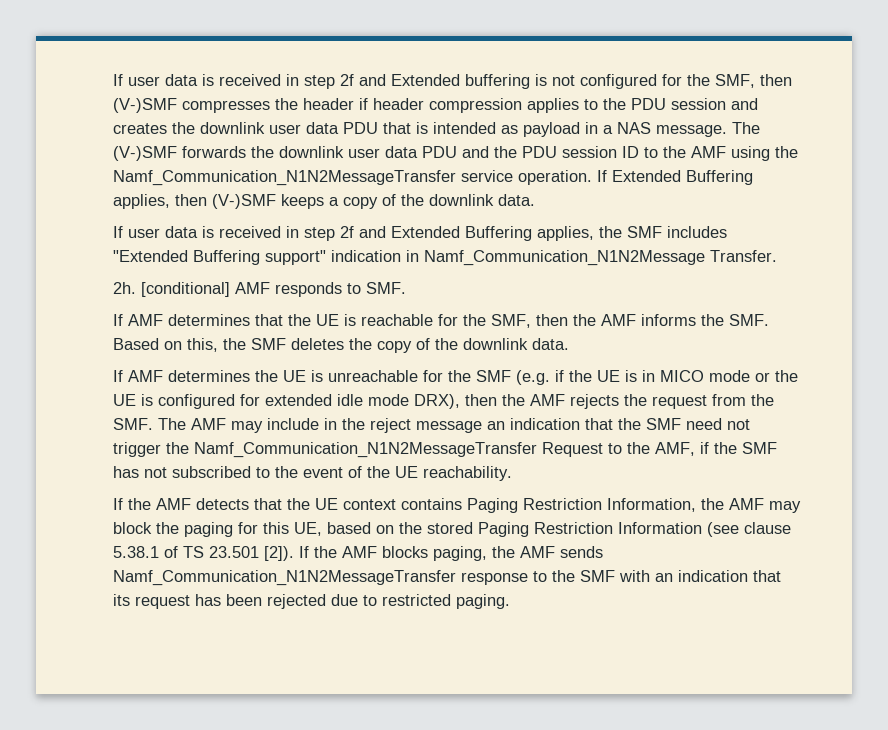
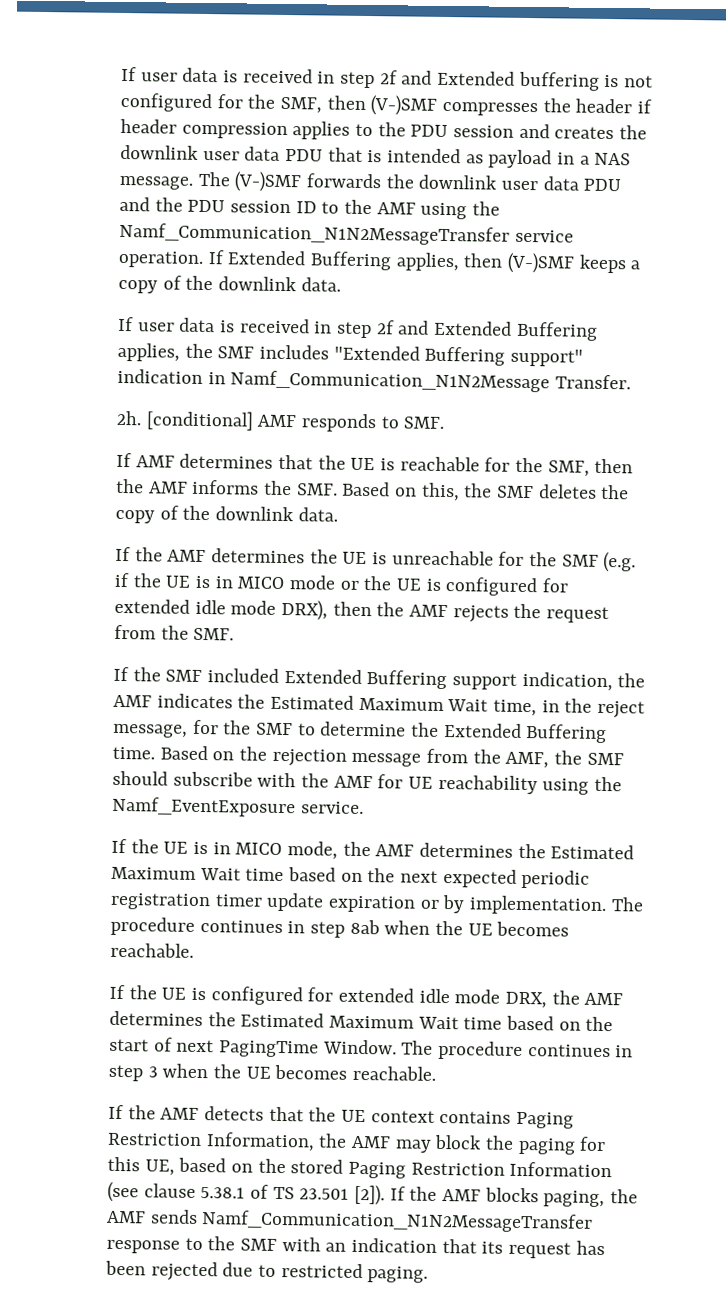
- If AMF determines the UE is unreachable for the SMF (e.g. if the UE is in MICO mode or the UE is configured for extended idle mode DRX), then the AMF rejects the request from the SMF. The AMF may include in the reject message an indication that the SMF need not trigger the Namf_Communication_N1N2MessageTransfer Request to the AMF, if the SMF has not subscribed to the event of the UE reachability.
+ If the AMF determines the UE is unreachable for the SMF (e.g. if the UE is in MICO mode or the UE is configured for extended idle mode DRX), then the AMF rejects the request from the SMF.
+ If the SMF included Extended Buffering support indication, the AMF indicates the Estimated Maximum Wait time, in the reject message, for the SMF to determine the Extended Buffering time. Based on the rejection message from the AMF, the SMF should subscribe with the AMF for UE reachability using the Namf_EventExposure service.
+ If the UE is in MICO mode, the AMF determines the Estimated Maximum Wait time based on the next expected periodic registration timer update expiration or by implementation. The procedure continues in step 8ab when the UE becomes reachable.
+ If the UE is configured for extended idle mode DRX, the AMF determines the Estimated Maximum Wait time based on the start of next PagingTime Window. The procedure continues in step 3 when the UE becomes reachable.

